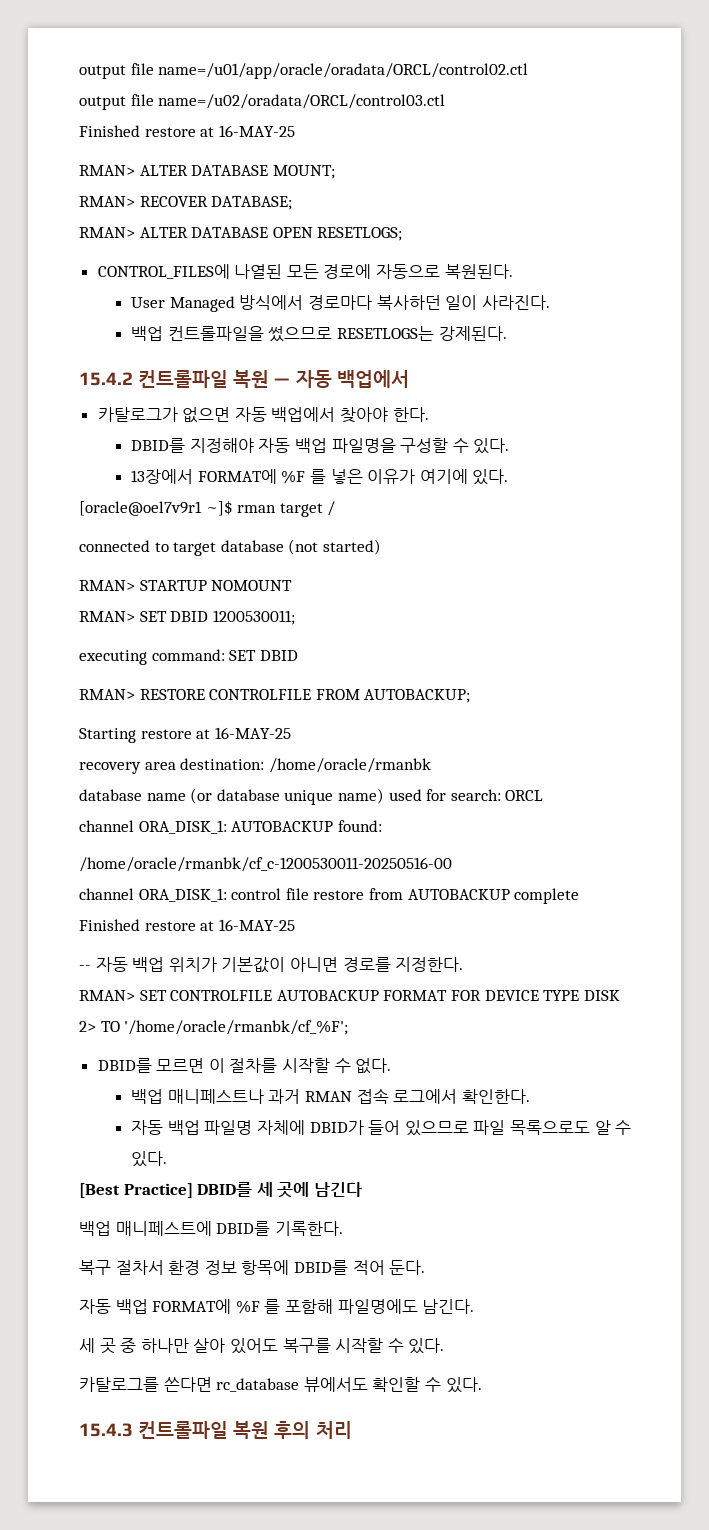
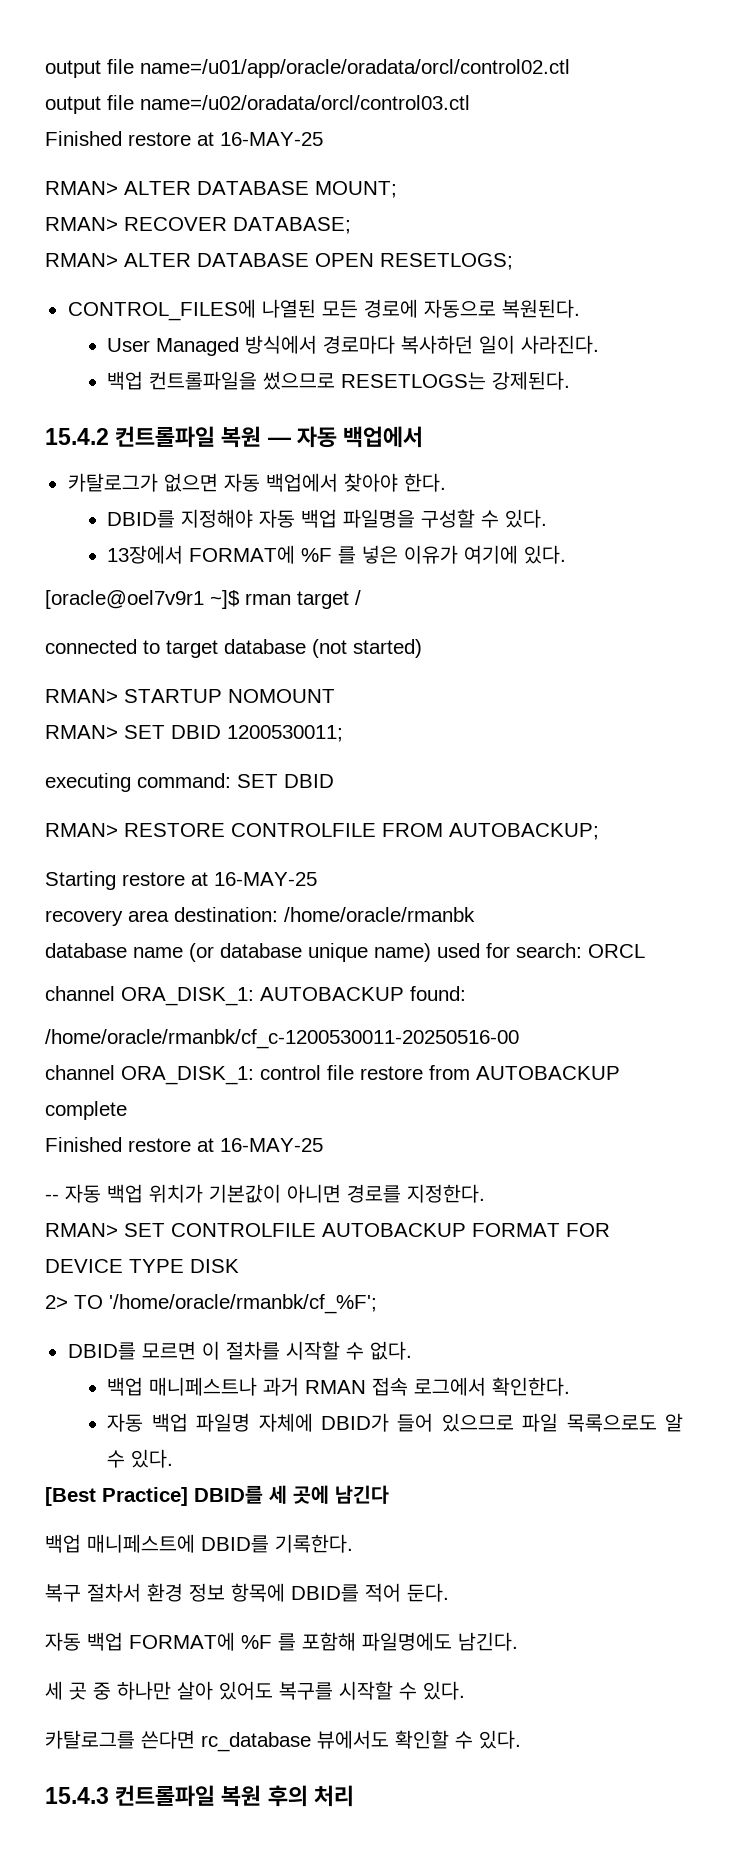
- output file name=/u01/app/oracle/oradata/ORCL/control02.ctl
- output file name=/u02/oradata/ORCL/control03.ctl
+ output file name=/u01/app/oracle/oradata/orcl/control02.ctl
+ output file name=/u02/oradata/orcl/control03.ctl

